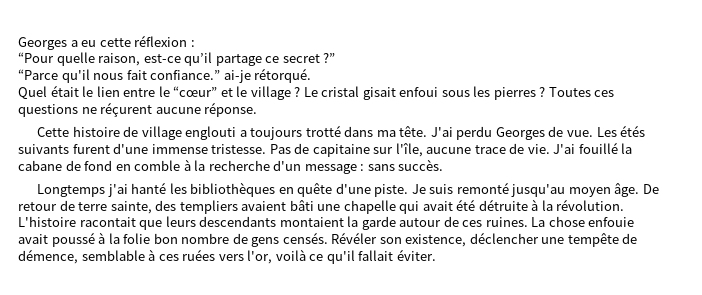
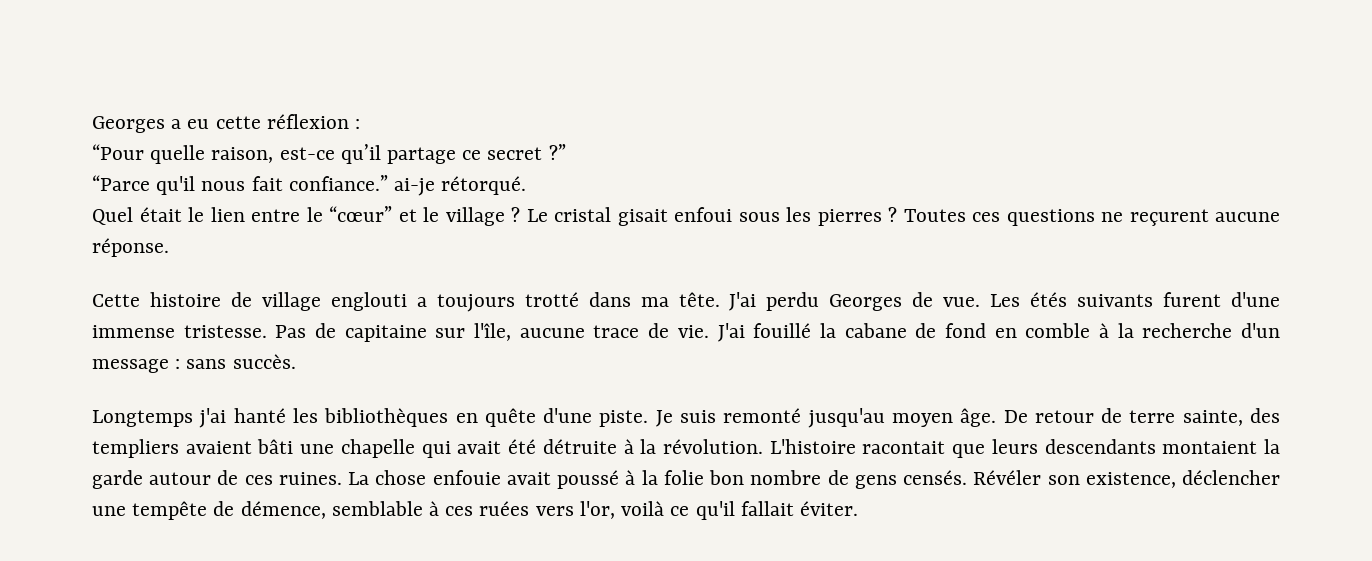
- Toutes ces questions ne réçurent aucune réponse.
+ Toutes ces questions ne reçurent aucune réponse.

